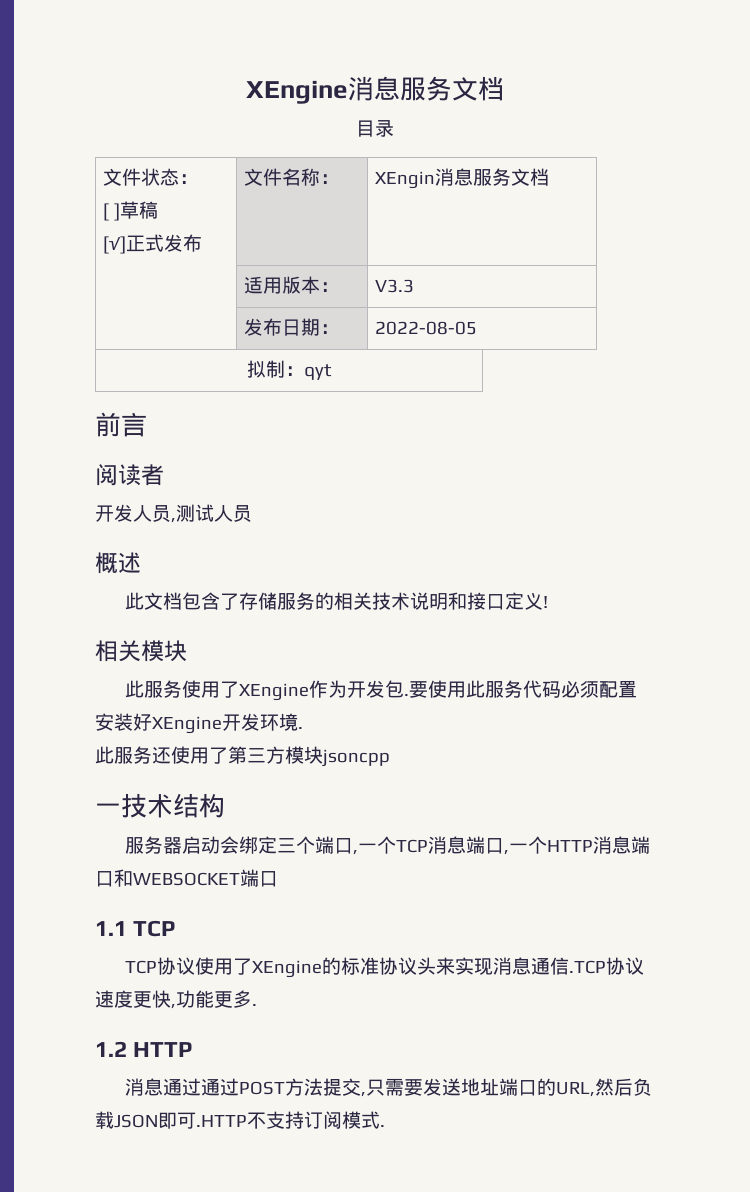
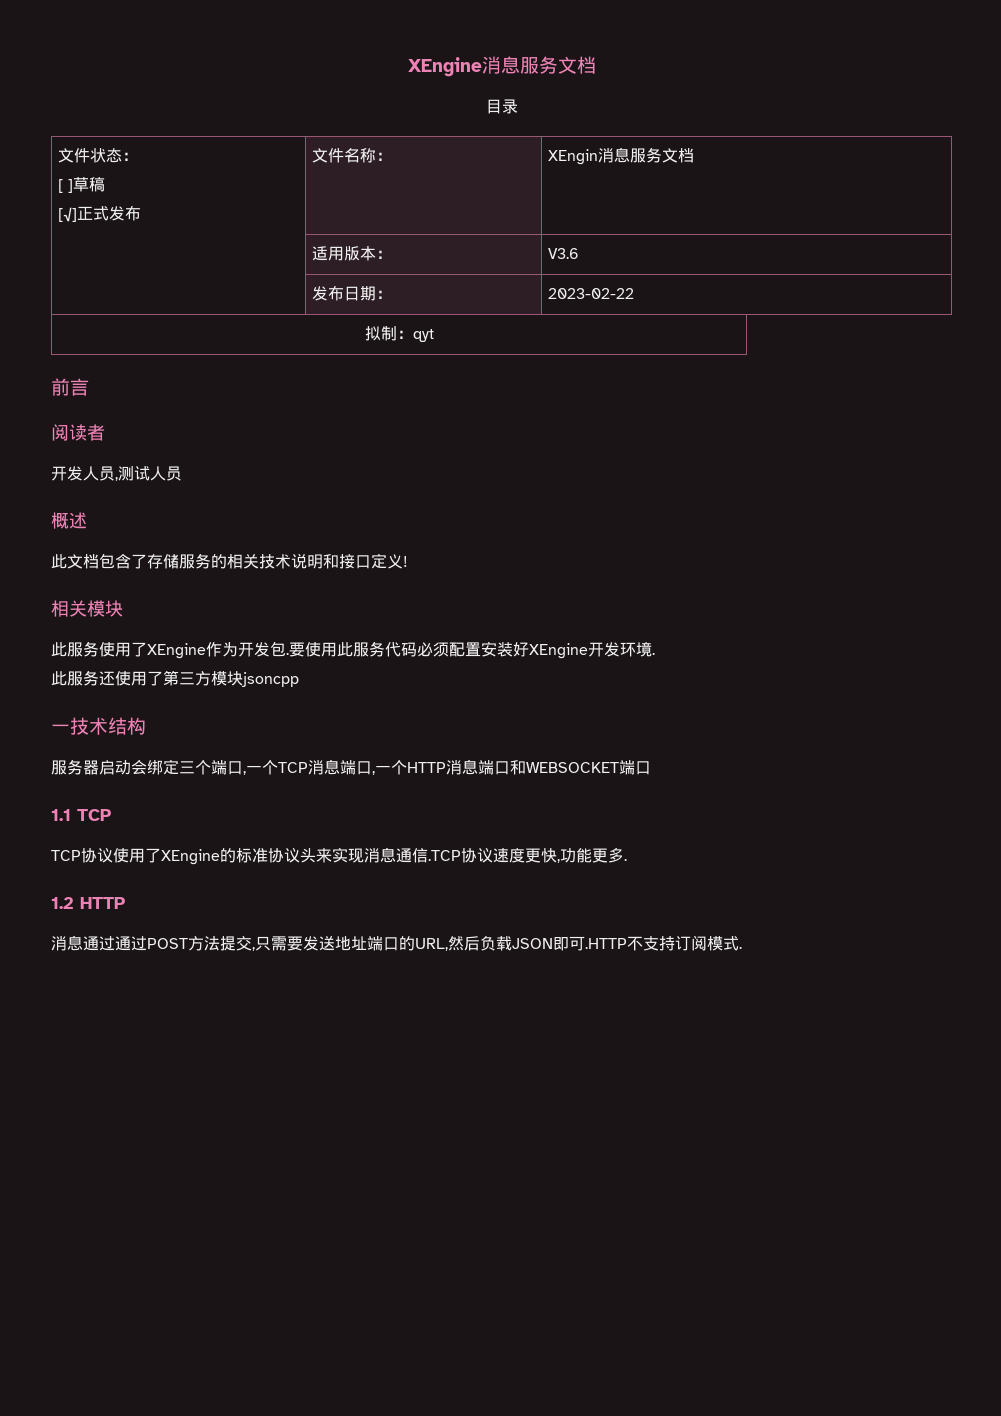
- | 适用版本： | V3.3
+ | 适用版本： | V3.6
- | 发布日期： | 2022-08-05
+ | 发布日期： | 2023-02-22

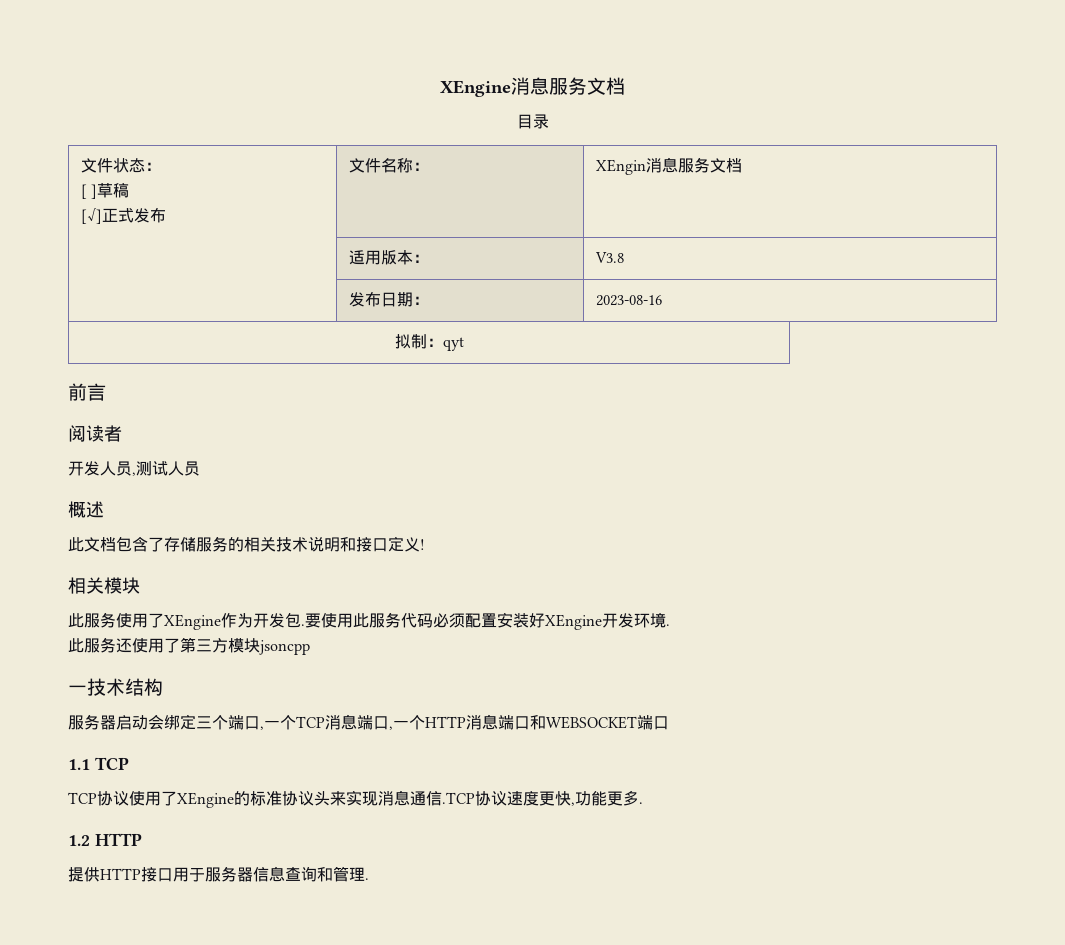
- | 适用版本： | V3.6
+ | 适用版本： | V3.8
- | 发布日期： | 2023-02-22
+ | 发布日期： | 2023-08-16
- 消息通过通过POST方法提交,只需要发送地址端口的URL,然后负载JSON即可.HTTP不支持订阅模式.
+ 提供HTTP接口用于服务器信息查询和管理.

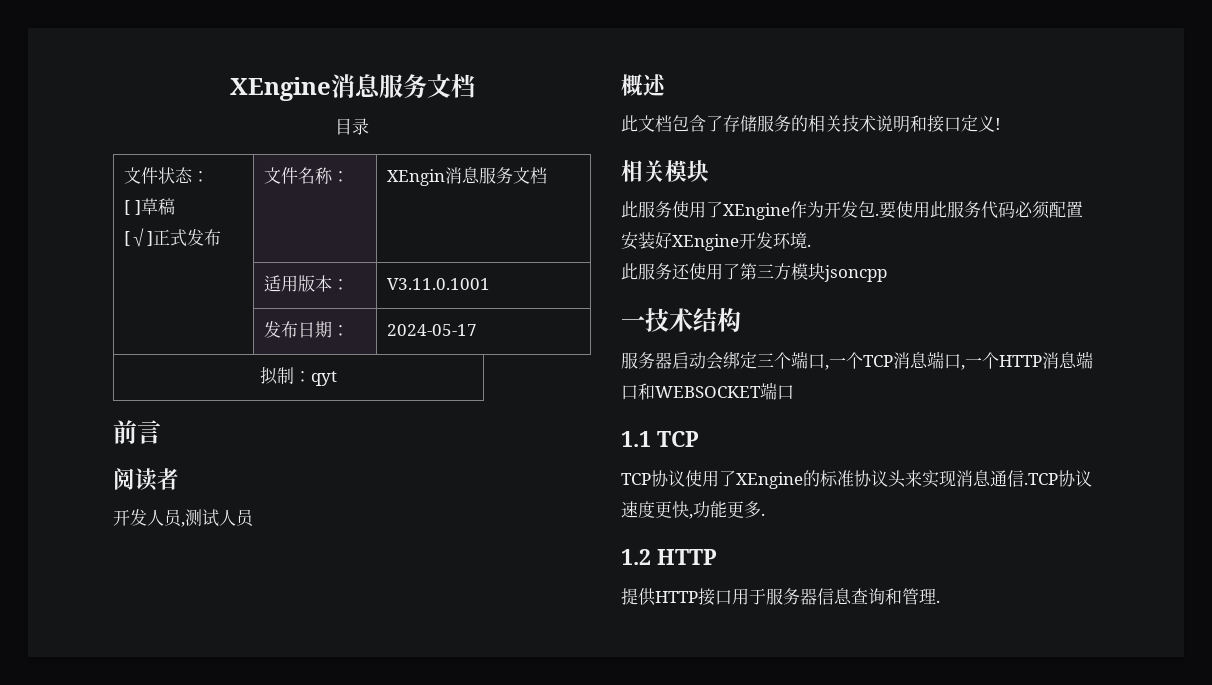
- | 适用版本： | V3.8
+ | 适用版本： | V3.11.0.1001
- | 发布日期： | 2023-08-16
+ | 发布日期： | 2024-05-17

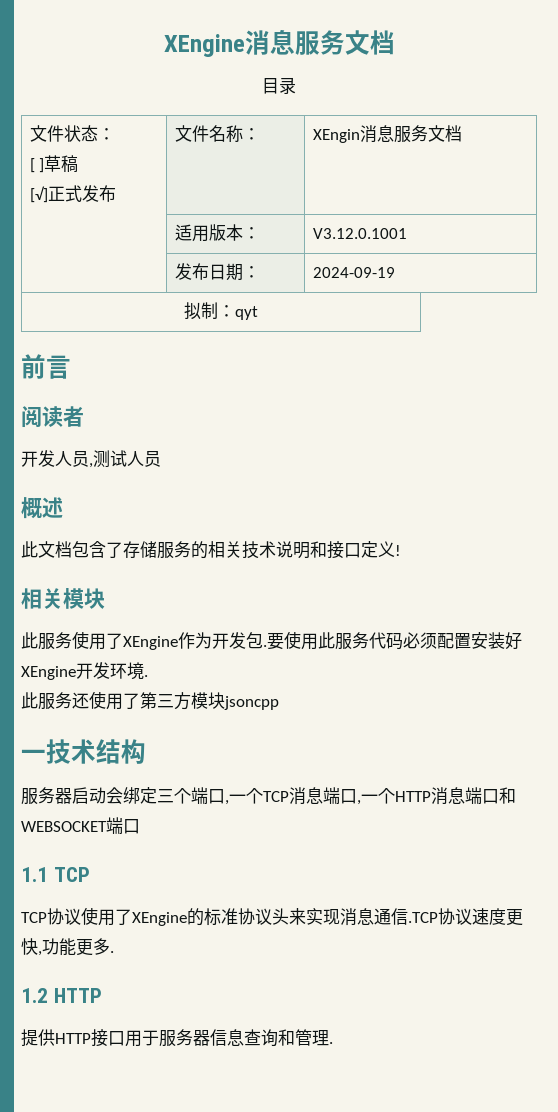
- | 适用版本： | V3.11.0.1001
+ | 适用版本： | V3.12.0.1001
- | 发布日期： | 2024-05-17
+ | 发布日期： | 2024-09-19

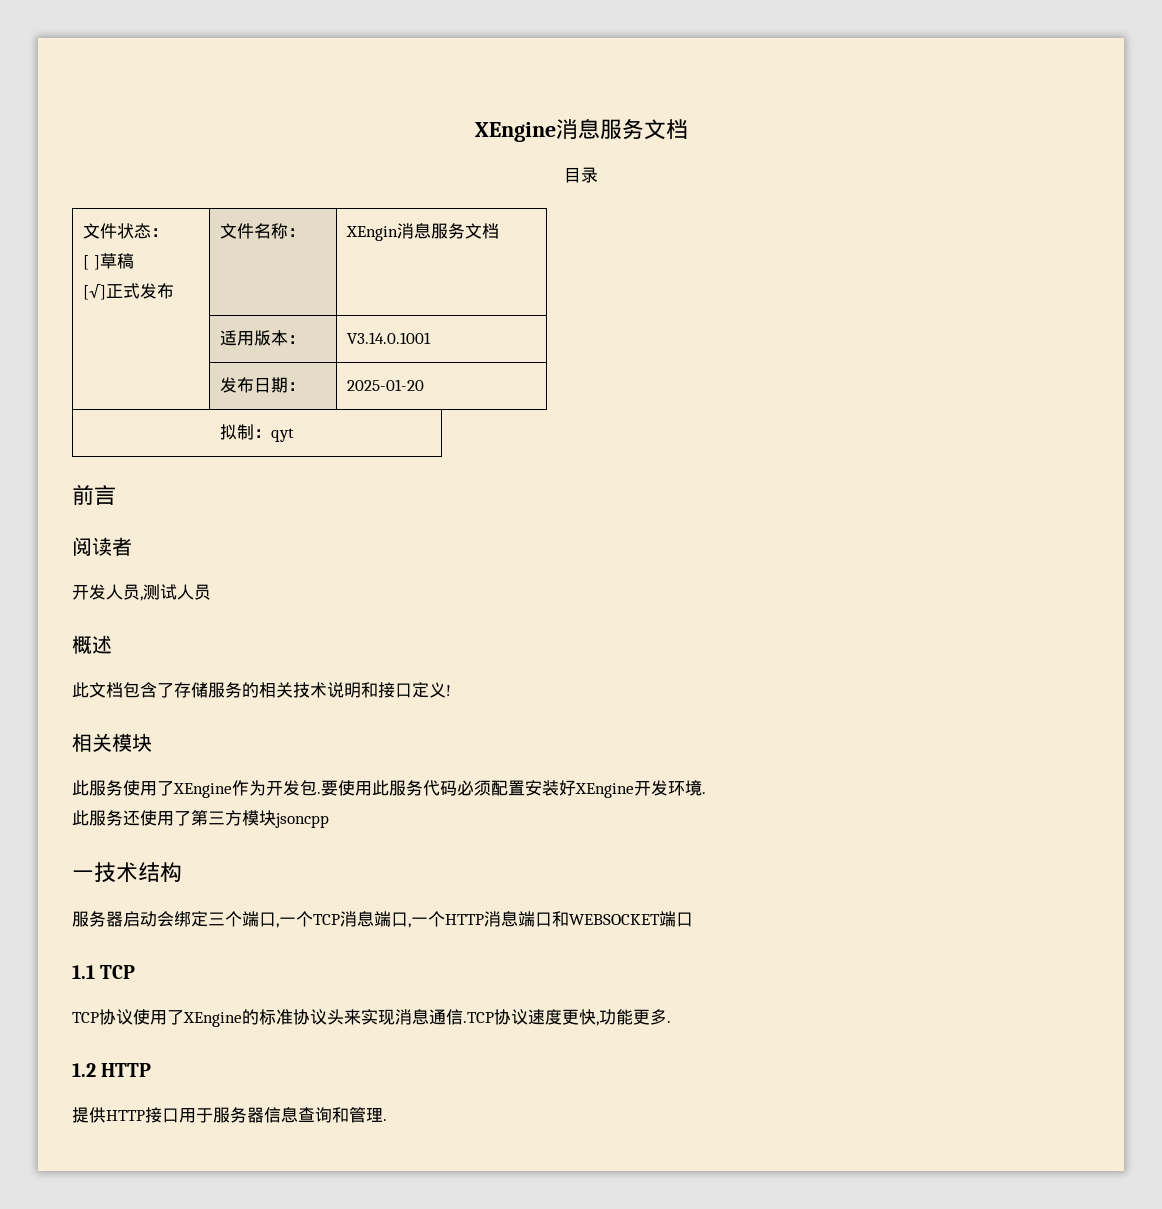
- | 适用版本： | V3.12.0.1001
+ | 适用版本： | V3.14.0.1001
- | 发布日期： | 2024-09-19
+ | 发布日期： | 2025-01-20

